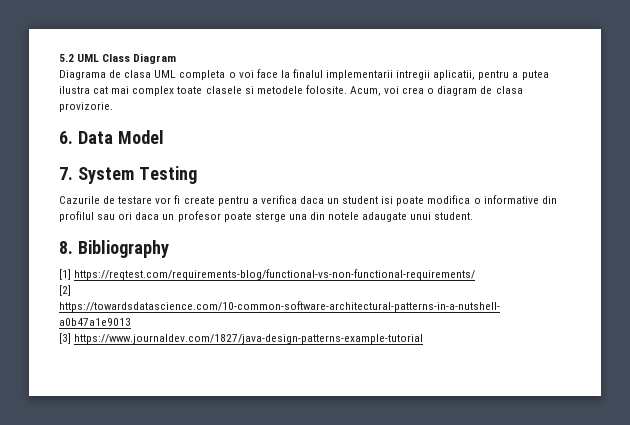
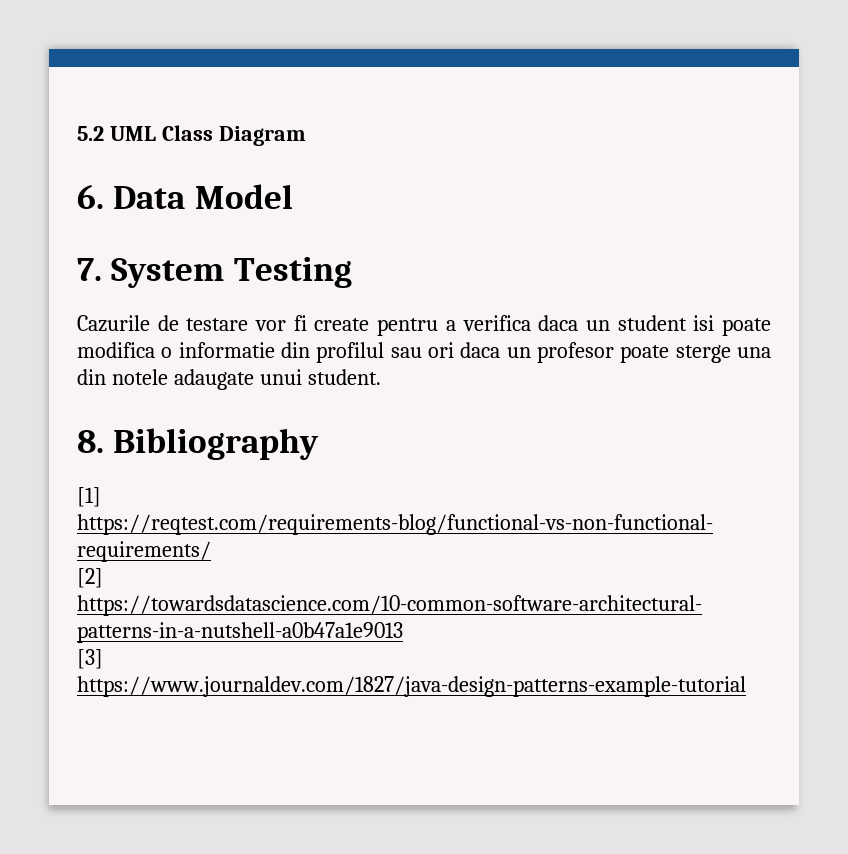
- Diagrama de clasa UML completa o voi face la finalul implementarii intregii aplicatii, pentru a putea ilustra cat mai complex toate clasele si metodele folosite. Acum, voi crea o diagram de clasa provizorie.
- Cazurile de testare vor fi create pentru a verifica daca un student isi poate modifica o informative din profilul sau ori daca un profesor poate sterge una din notele adaugate unui student.
+ Cazurile de testare vor fi create pentru a verifica daca un student isi poate modifica o informatie din profilul sau ori daca un profesor poate sterge una din notele adaugate unui student.

